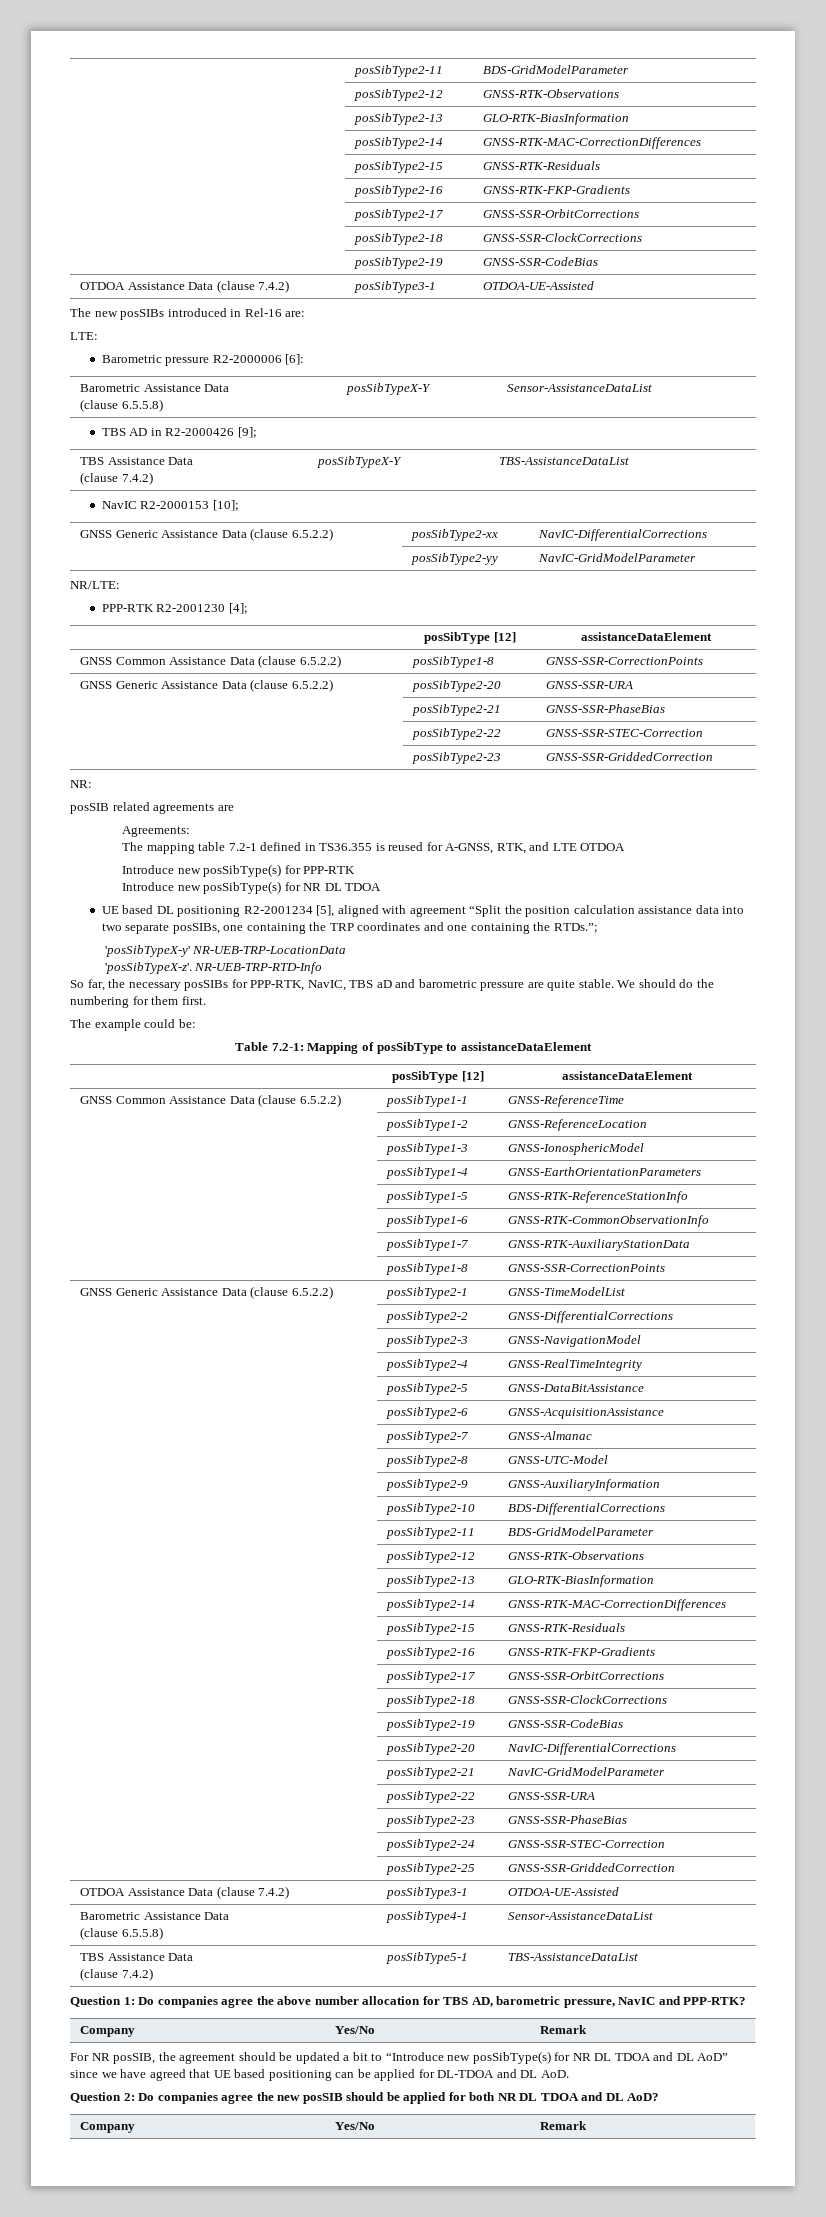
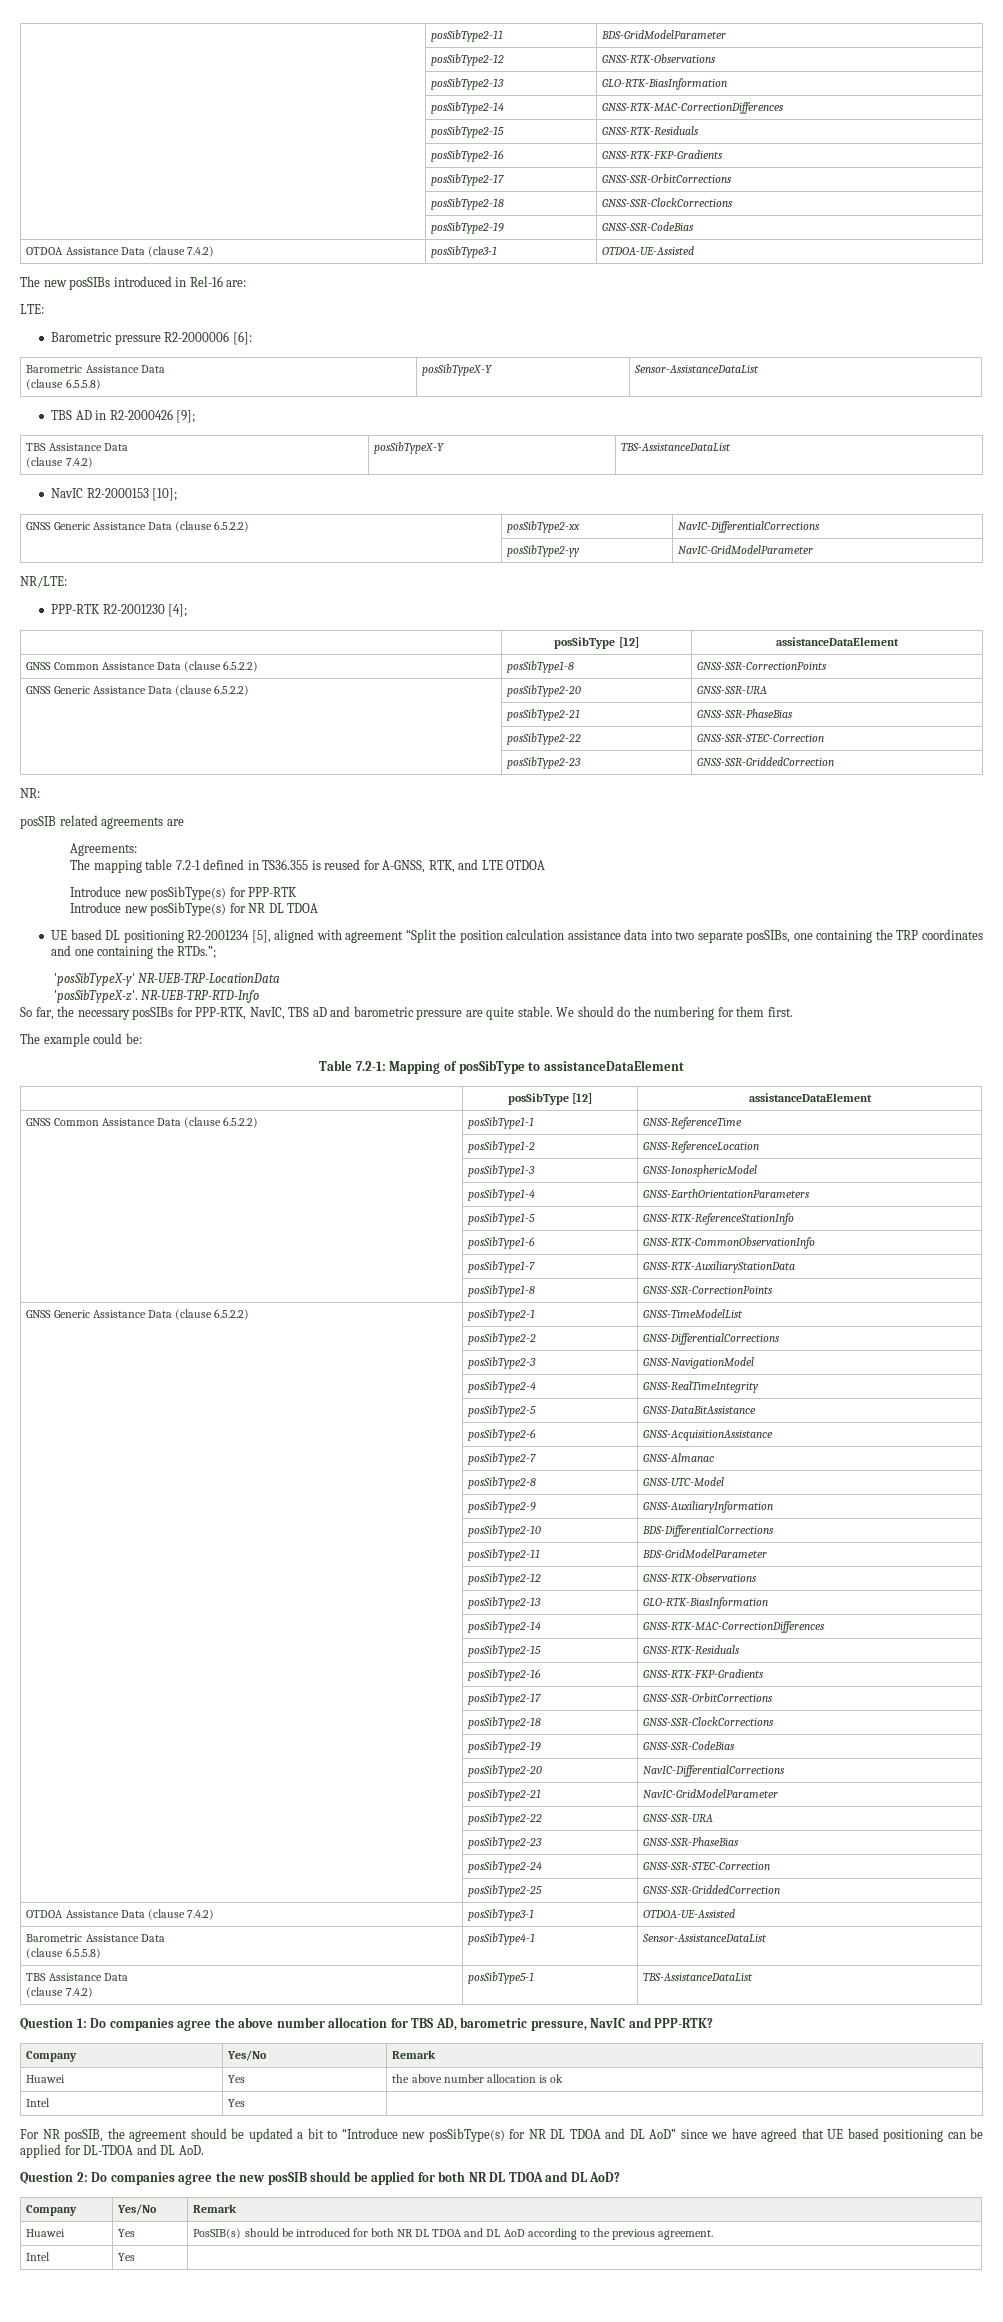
+ Huawei | Yes | the above number allocation is ok
+ Intel | Yes |
+ Huawei | Yes | PosSIB(s) should be introduced for both NR DL TDOA and DL AoD according to the previous agreement.
+ Intel | Yes |

